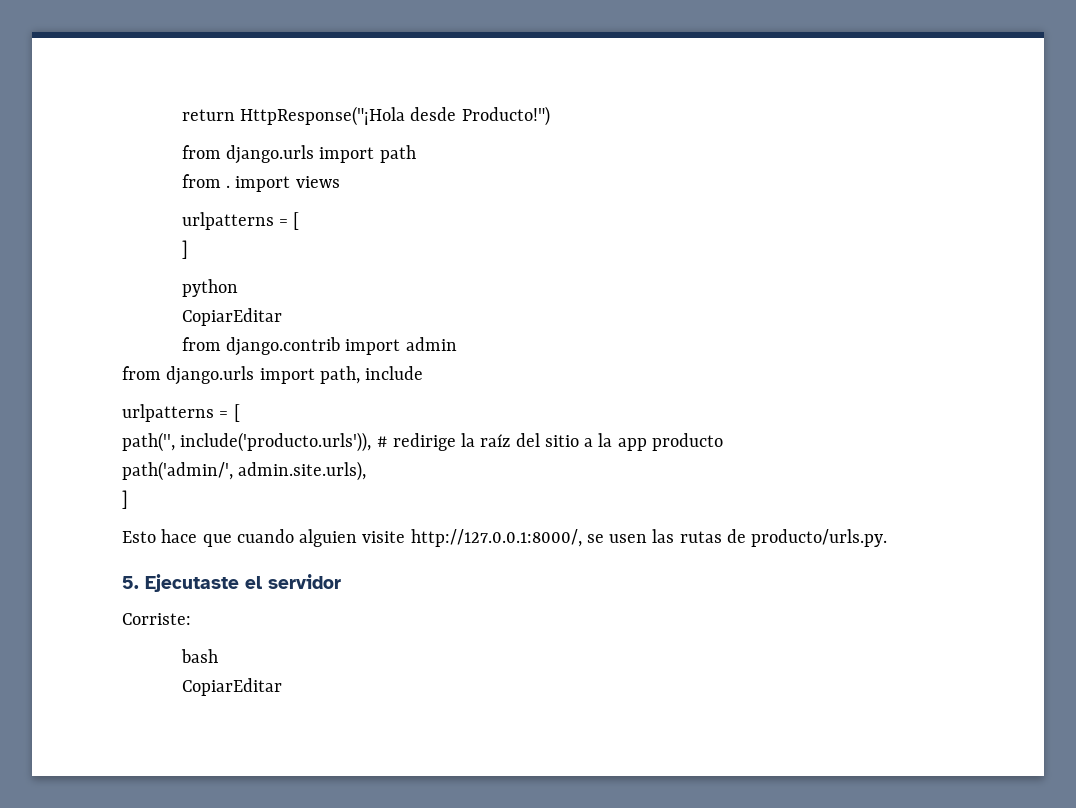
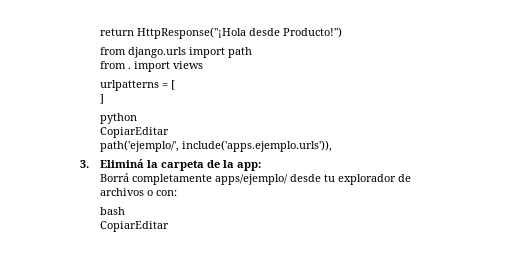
- from django.contrib import admin
- from django.urls import path, include
- urlpatterns = [
- path('', include('producto.urls')), # redirige la raíz del sitio a la app producto
- path('admin/', admin.site.urls),
- ]
- Esto hace que cuando alguien visite http://127.0.0.1:8000/, se usen las rutas de producto/urls.py.
- 5. Ejecutaste el servidor
- Corriste:
+ path('ejemplo/', include('apps.ejemplo.urls')),
+ 3. Eliminá la carpeta de la app:
+ Borrá completamente apps/ejemplo/ desde tu explorador de archivos o con:

